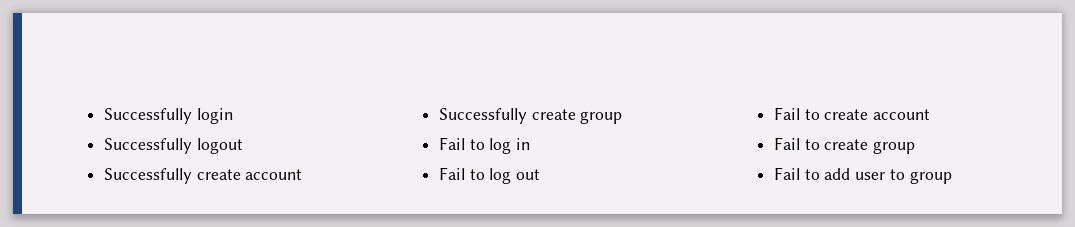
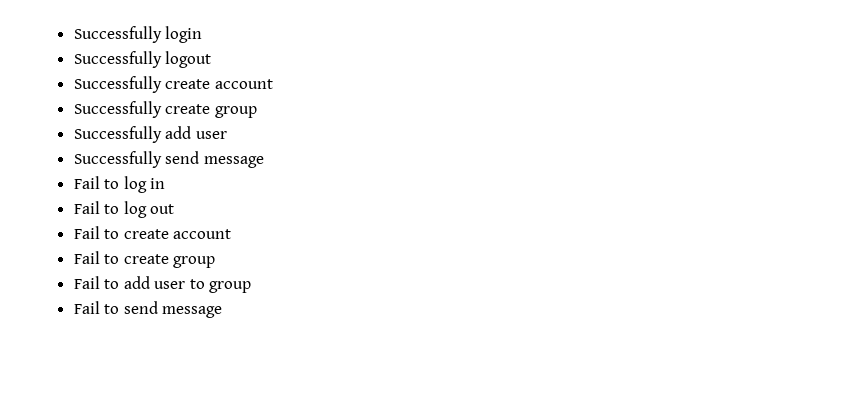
+ Successfully add user
+ Successfully send message
+ Fail to send message

